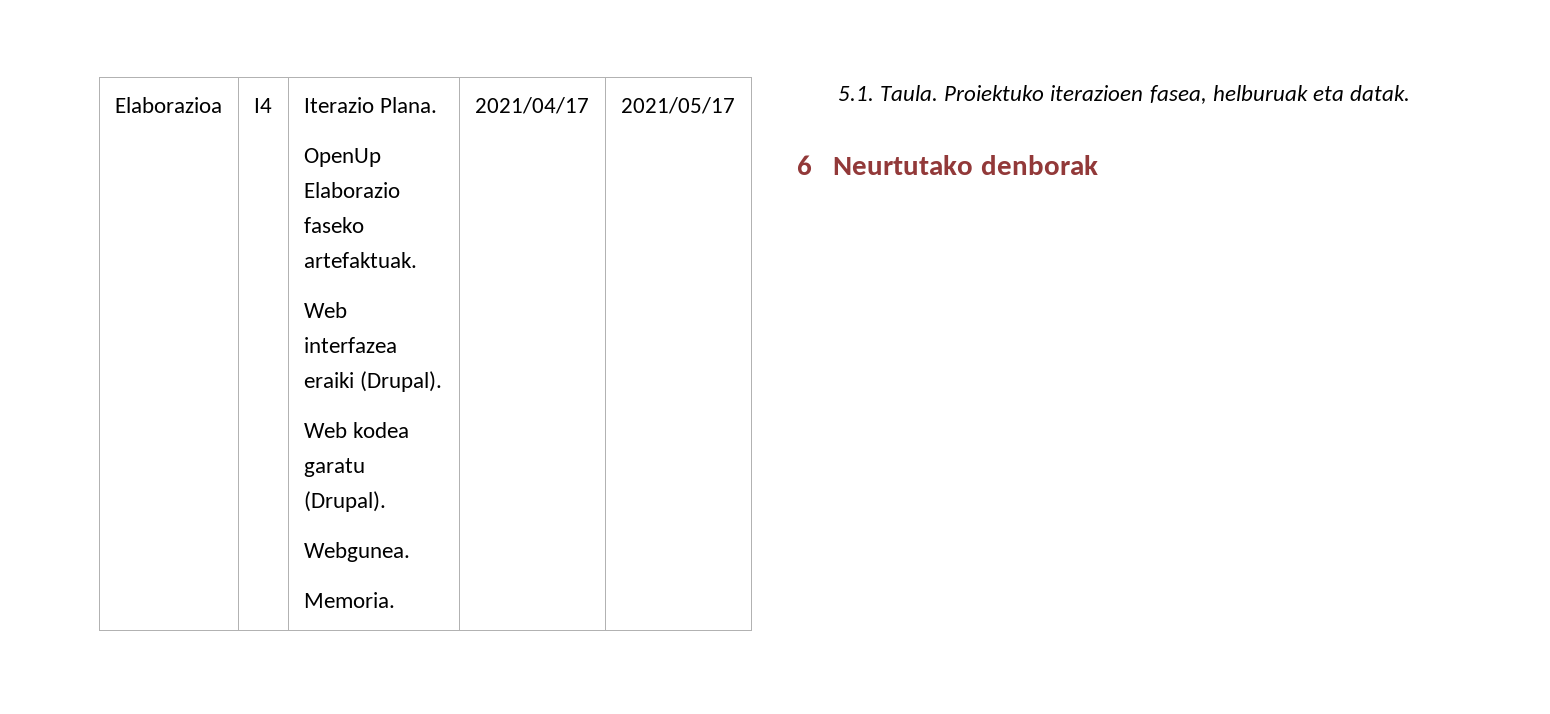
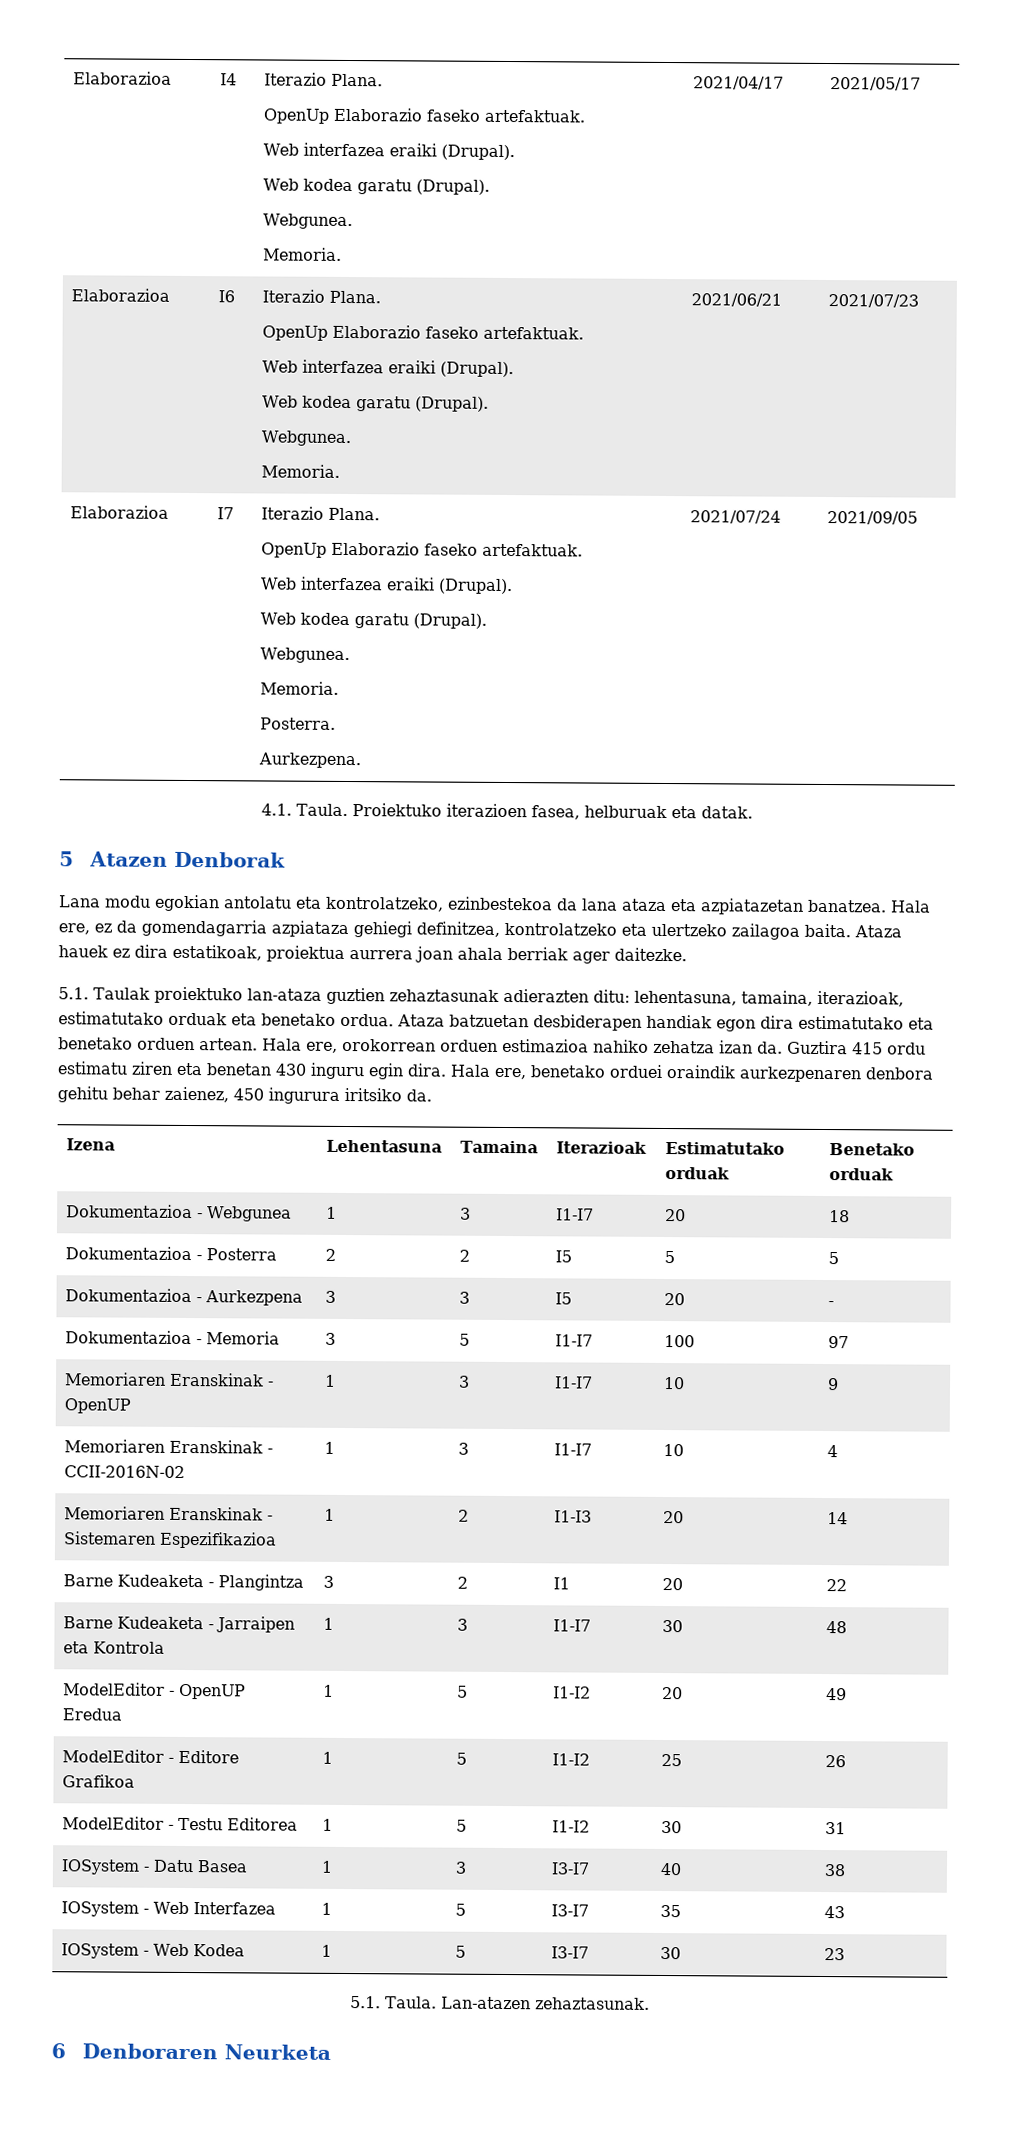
- 5.1. Taula.
+ Elaborazioa | I6 | Iterazio Plana.
+ OpenUp Elaborazio faseko artefaktuak.
+ Web interfazea eraiki (Drupal).
+ Web kodea garatu (Drupal).
+ Webgunea.
+ Memoria. | 2021/06/21 | 2021/07/23
+ Elaborazioa | I7 | Iterazio Plana.
+ OpenUp Elaborazio faseko artefaktuak.
+ Web interfazea eraiki (Drupal).
+ Web kodea garatu (Drupal).
+ Webgunea.
+ Memoria.
+ Posterra.
+ Aurkezpena. | 2021/07/24 | 2021/09/05
+ 4.1. Taula.
- 6 Neurtutako denborak
+ 5 Atazen Denborak
+ Lana modu egokian antolatu eta kontrolatzeko, ezinbestekoa da lana ataza eta azpiatazetan banatzea. Hala ere, ez da gomendagarria azpiataza gehiegi definitzea, kontrolatzeko eta ulertzeko zailagoa baita. Ataza hauek ez dira estatikoak, proiektua aurrera joan ahala berriak ager daitezke.
+ 5.1. Taulak proiektuko lan-ataza guztien zehaztasunak adierazten ditu: lehentasuna, tamaina, iterazioak, estimatutako orduak eta benetako ordua. Ataza batzuetan desbiderapen handiak egon dira estimatutako eta benetako orduen artean. Hala ere, orokorrean orduen estimazioa nahiko zehatza izan da. Guztira 415 ordu estimatu ziren eta benetan 430 inguru egin dira. Hala ere, benetako orduei oraindik aurkezpenaren denbora gehitu behar zaienez, 450 ingurura iritsiko da.
+ Izena | Lehentasuna | Tamaina | Iterazioak | Estimatutako orduak | Benetako orduak
+ Dokumentazioa - Webgunea | 1 | 3 | I1-I7 | 20 | 18
+ Dokumentazioa - Posterra | 2 | 2 | I5 | 5 | 5
+ Dokumentazioa - Aurkezpena | 3 | 3 | I5 | 20 | -
+ Dokumentazioa - Memoria | 3 | 5 | I1-I7 | 100 | 97
+ Memoriaren Eranskinak - OpenUP | 1 | 3 | I1-I7 | 10 | 9
+ Memoriaren Eranskinak - CCII-2016N-02 | 1 | 3 | I1-I7 | 10 | 4
+ Memoriaren Eranskinak - Sistemaren Espezifikazioa | 1 | 2 | I1-I3 | 20 | 14
+ Barne Kudeaketa - Plangintza | 3 | 2 | I1 | 20 | 22
+ Barne Kudeaketa - Jarraipen eta Kontrola | 1 | 3 | I1-I7 | 30 | 48
+ ModelEditor - OpenUP Eredua | 1 | 5 | I1-I2 | 20 | 49
+ ModelEditor - Editore Grafikoa | 1 | 5 | I1-I2 | 25 | 26
+ ModelEditor - Testu Editorea | 1 | 5 | I1-I2 | 30 | 31
+ IOSystem - Datu Basea | 1 | 3 | I3-I7 | 40 | 38
+ IOSystem - Web Interfazea | 1 | 5 | I3-I7 | 35 | 43
+ IOSystem - Web Kodea | 1 | 5 | I3-I7 | 30 | 23
+ 5.1. Taula. Lan-atazen zehaztasunak.
+ 6 Denboraren Neurketa

